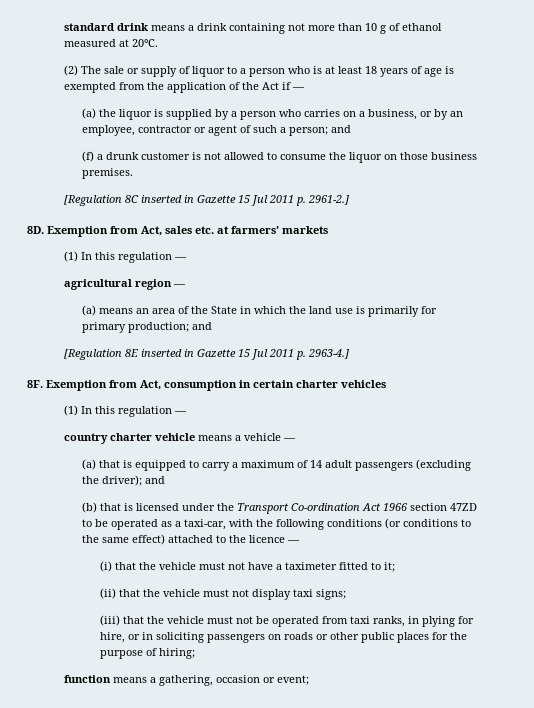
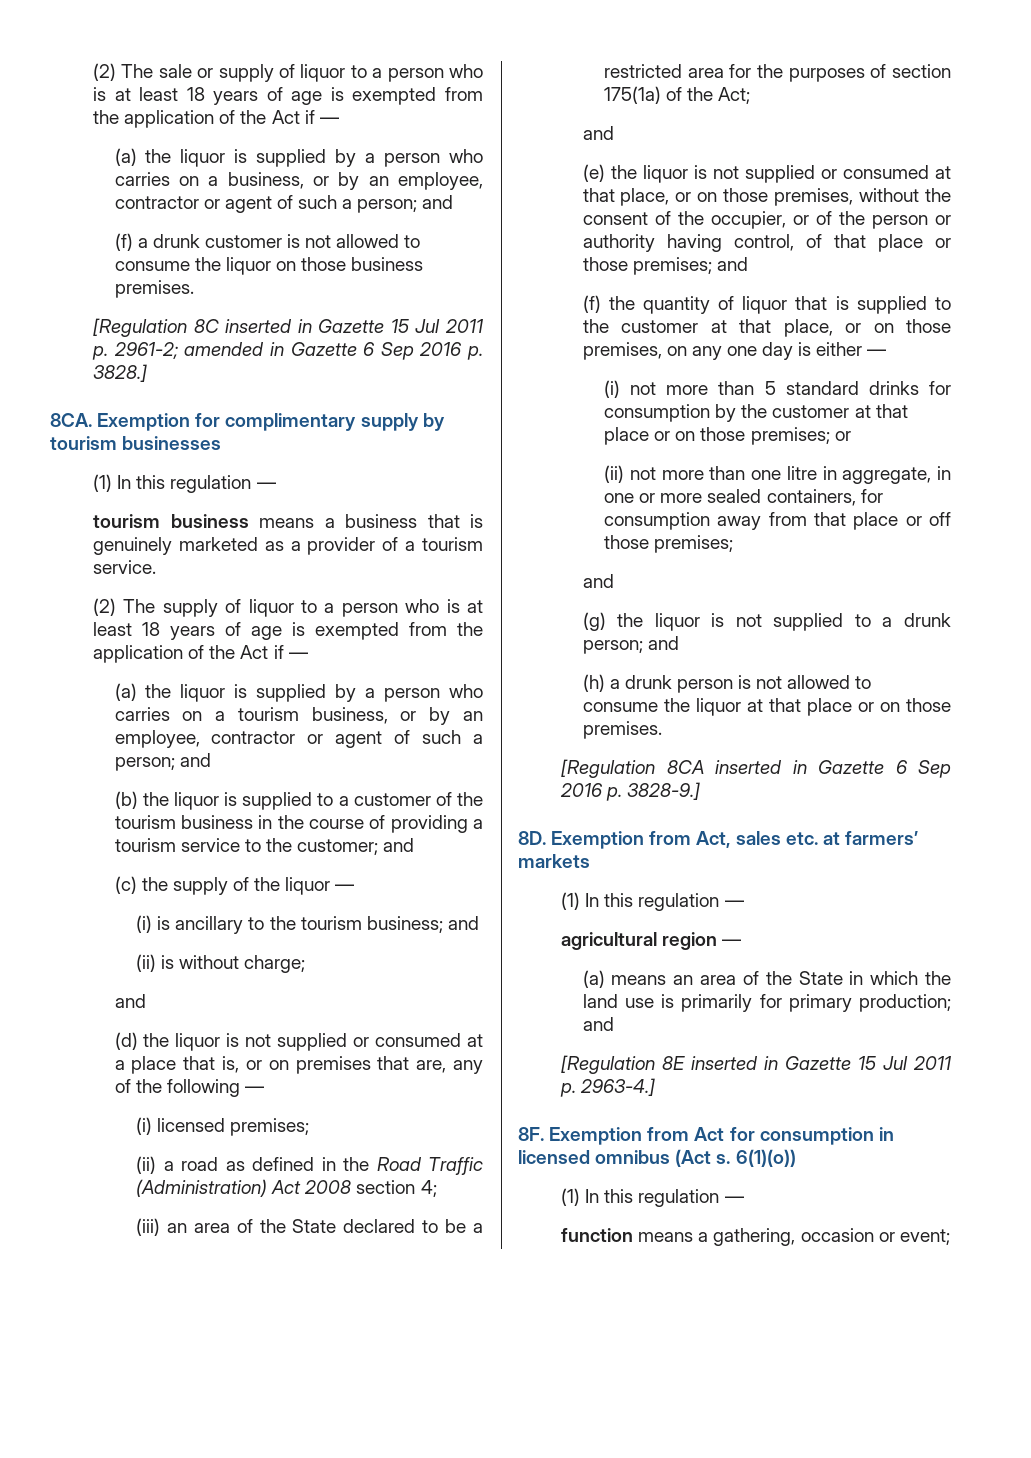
- standard drink means a drink containing not more than 10 g of ethanol measured at 20°C.
- [Regulation 8C inserted in Gazette 15 Jul 2011 p. 2961-2.]
+ [Regulation 8C inserted in Gazette 15 Jul 2011 p. 2961-2; amended in Gazette 6 Sep 2016 p. 3828.]
+ 8CA. Exemption for complimentary supply by tourism businesses
+ (1) In this regulation —
+ tourism business means a business that is genuinely marketed as a provider of a tourism service.
+ (2) The supply of liquor to a person who is at least 18 years of age is exempted from the application of the Act if —
+ (a) the liquor is supplied by a person who carries on a tourism business, or by an employee, contractor or agent of such a person; and
+ (b) the liquor is supplied to a customer of the tourism business in the course of providing a tourism service to the customer; and
+ (c) the supply of the liquor —
+ (i) is ancillary to the tourism business; and
+ (ii) is without charge;
+ and
+ (d) the liquor is not supplied or consumed at a place that is, or on premises that are, any of the following —
+ (i) licensed premises;
+ (ii) a road as defined in the Road Traffic (Administration) Act 2008 section 4;
+ (iii) an area of the State declared to be a restricted area for the purposes of section 175(1a) of the Act;
+ and
+ (e) the liquor is not supplied or consumed at that place, or on those premises, without the consent of the occupier, or of the person or authority having control, of that place or those premises; and
+ (f) the quantity of liquor that is supplied to the customer at that place, or on those premises, on any one day is either —
+ (i) not more than 5 standard drinks for consumption by the customer at that place or on those premises; or
+ (ii) not more than one litre in aggregate, in one or more sealed containers, for consumption away from that place or off those premises;
+ and
+ (g) the liquor is not supplied to a drunk person; and
+ (h) a drunk person is not allowed to consume the liquor at that place or on those premises.
+ [Regulation 8CA inserted in Gazette 6 Sep 2016 p. 3828-9.]
- Exemption from Act, consumption in certain charter vehicles
+ Exemption from Act for consumption in licensed omnibus (Act s. 6(1)(o))
  (1) In this regulation —
- country charter vehicle means a vehicle —
- (a) that is equipped to carry a maximum of 14 adult passengers (excluding the driver); and
- (b) that is licensed under the Transport Co-ordination Act 1966 section 47ZD to be operated as a taxi-car, with the following conditions (or conditions to the same effect) attached to the licence —
- (i) that the vehicle must not have a taximeter fitted to it;
- (ii) that the vehicle must not display taxi signs;
- (iii) that the vehicle must not be operated from taxi ranks, in plying for hire, or in soliciting passengers on roads or other public places for the purpose of hiring;

